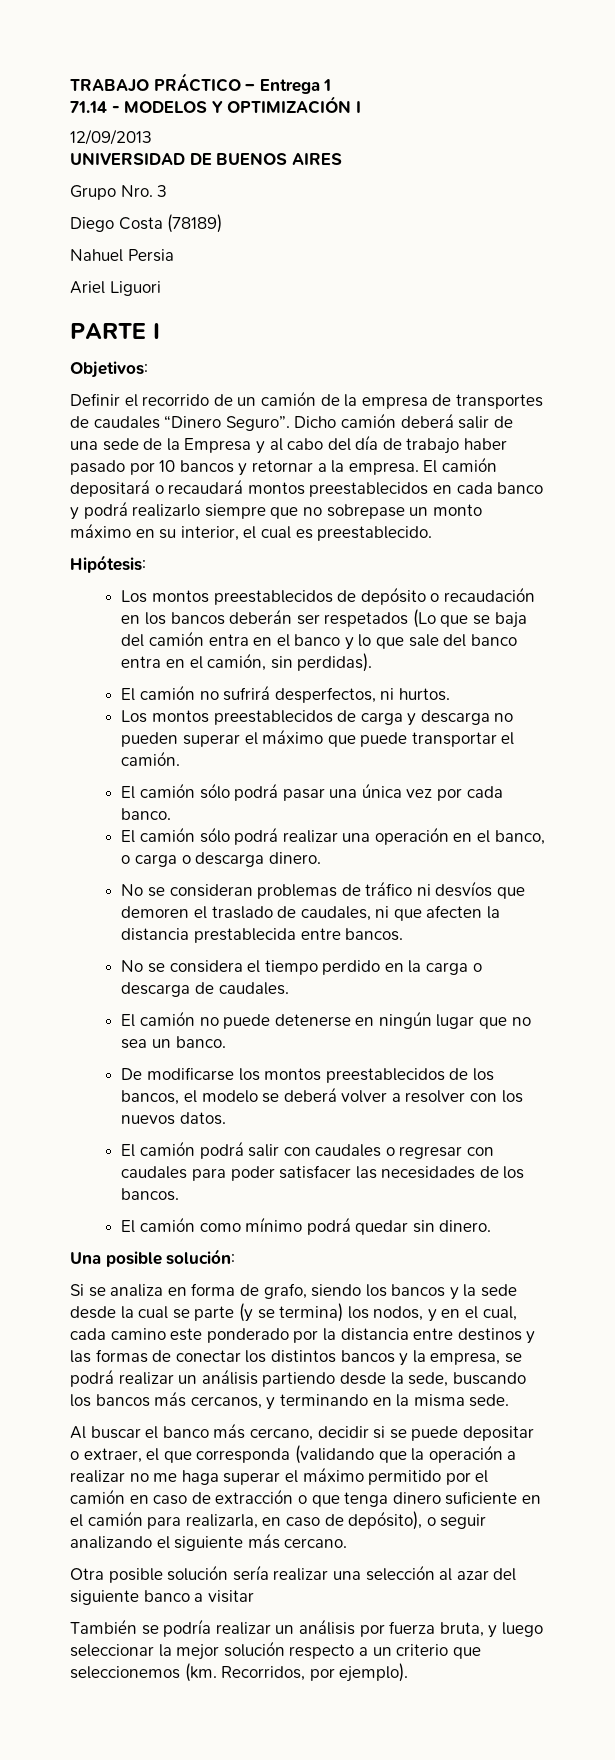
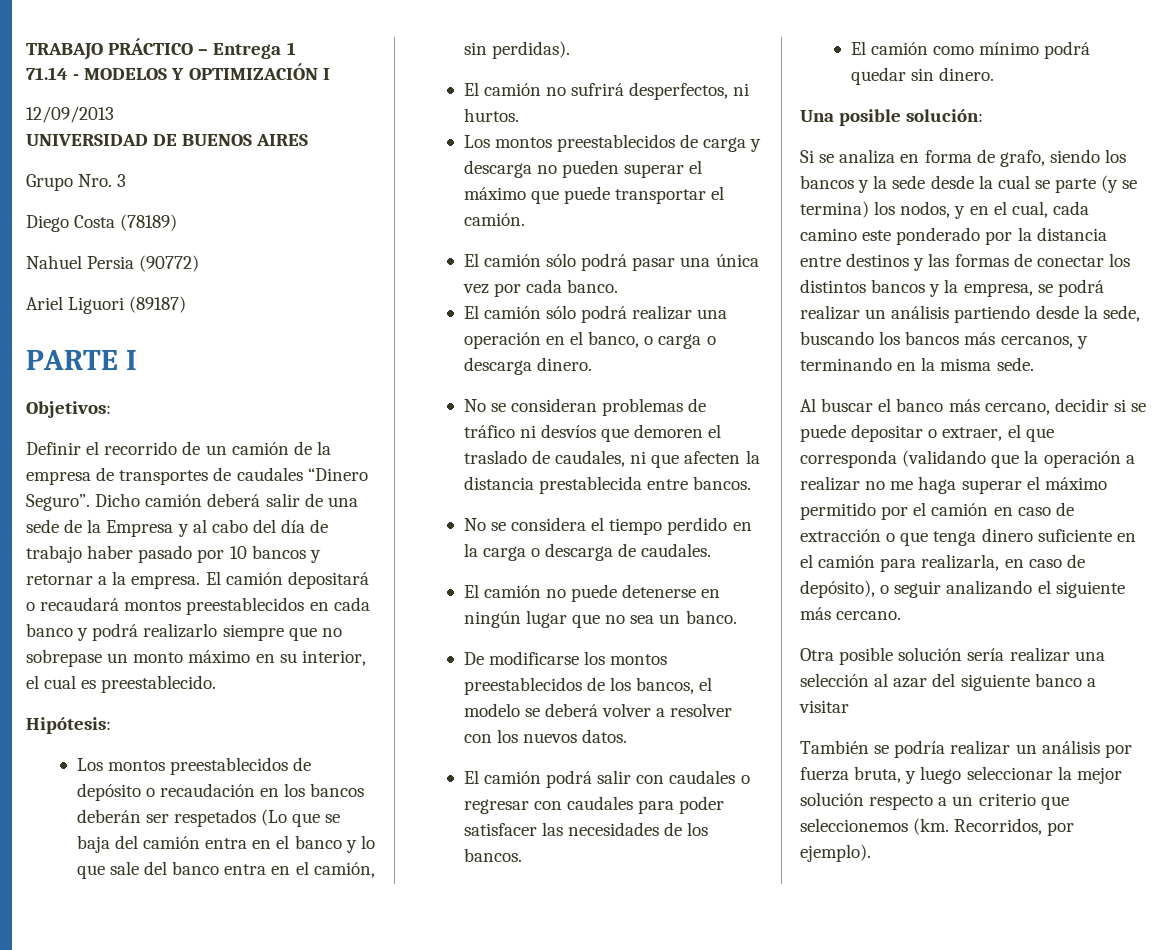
- Nahuel Persia
+ Nahuel Persia (90772)
- Ariel Liguori
+ Ariel Liguori (89187)

